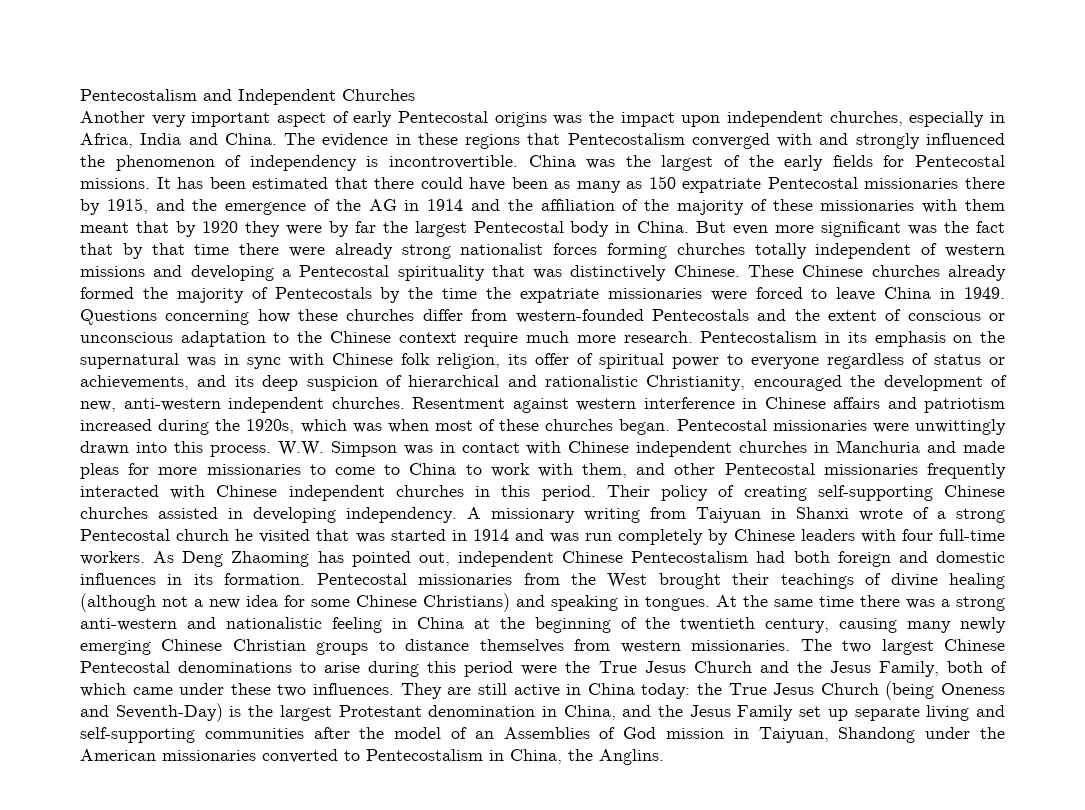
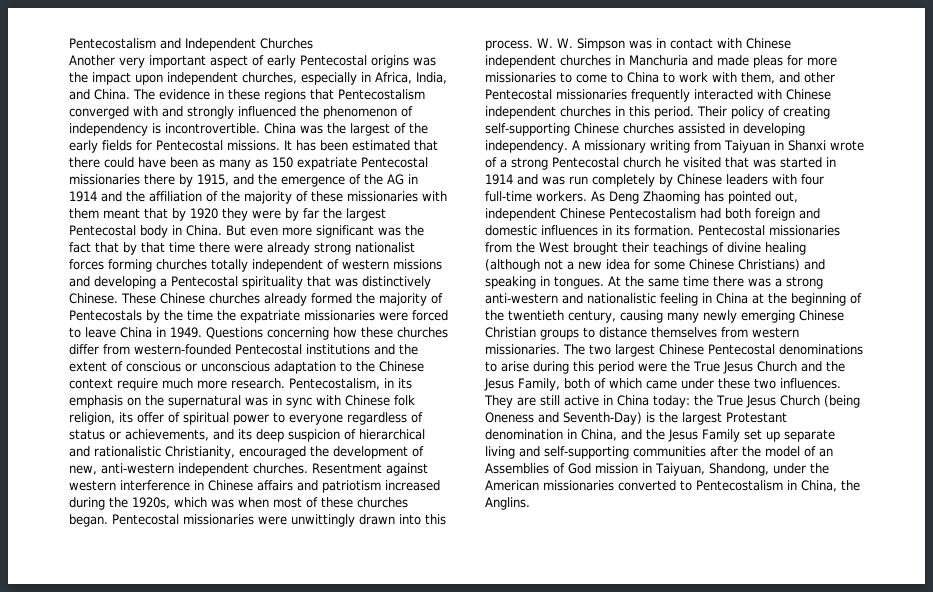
- Another very important aspect of early Pentecostal origins was the impact upon independent churches, especially in Africa, India and China.
+ Another very important aspect of early Pentecostal origins was the impact upon independent churches, especially in Africa, India, and China.
- Questions concerning how these churches differ from western-founded Pentecostals and the extent of conscious or unconscious adaptation to the Chinese context require much more research.
+ Questions concerning how these churches differ from western-founded Pentecostal institutions and the extent of conscious or unconscious adaptation to the Chinese context require much more research.
- Pentecostalism in its emphasis on the supernatural was in sync with Chinese folk religion, its offer of spiritual power to everyone regardless of status or achievements, and its deep suspicion of hierarchical and rationalistic Christianity, encouraged the development of new, anti-western independent churches.
+ Pentecostalism, in its emphasis on the supernatural was in sync with Chinese folk religion, its offer of spiritual power to everyone regardless of status or achievements, and its deep suspicion of hierarchical and rationalistic Christianity, encouraged the development of new, anti-western independent churches.
- W.W. Simpson was in contact with Chinese independent churches in Manchuria and made pleas for more missionaries to come to China to work with them, and other Pentecostal missionaries frequently interacted with Chinese independent churches in this period.
+ W. W. Simpson was in contact with Chinese independent churches in Manchuria and made pleas for more missionaries to come to China to work with them, and other Pentecostal missionaries frequently interacted with Chinese independent churches in this period.
- They are still active in China today: the True Jesus Church (being Oneness and Seventh-Day) is the largest Protestant denomination in China, and the Jesus Family set up separate living and self-supporting communities after the model of an Assemblies of God mission in Taiyuan, Shandong under the American missionaries converted to Pentecostalism in China, the Anglins.
+ They are still active in China today: the True Jesus Church (being Oneness and Seventh-Day) is the largest Protestant denomination in China, and the Jesus Family set up separate living and self-supporting communities after the model of an Assemblies of God mission in Taiyuan, Shandong, under the American missionaries converted to Pentecostalism in China, the Anglins.

